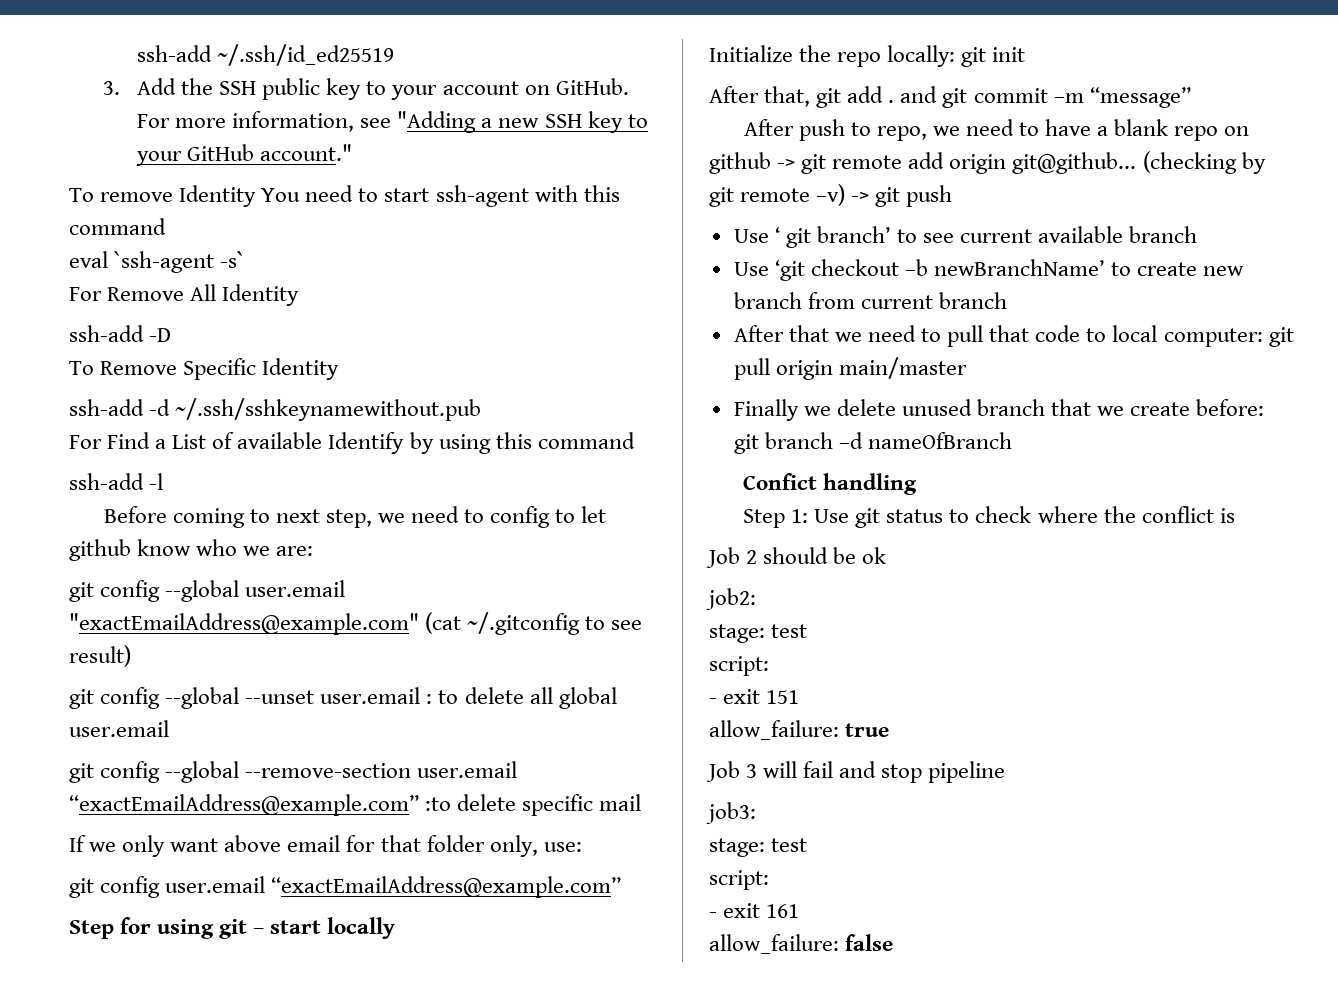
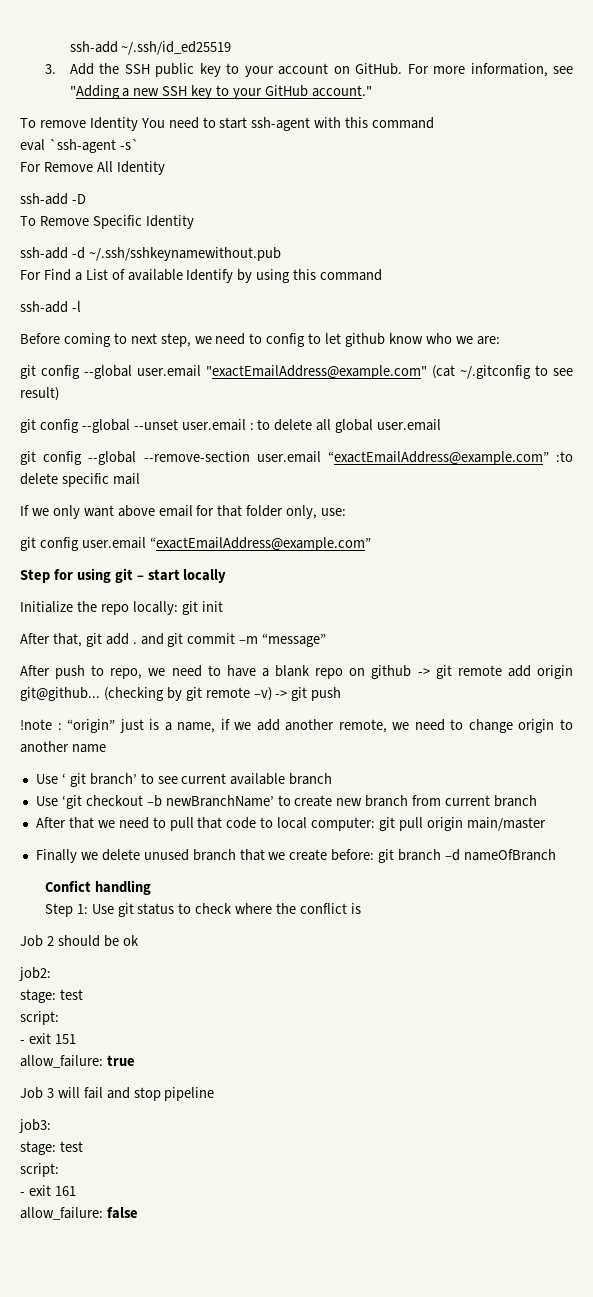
+ !note : “origin” just is a name, if we add another remote, we need to change origin to another name

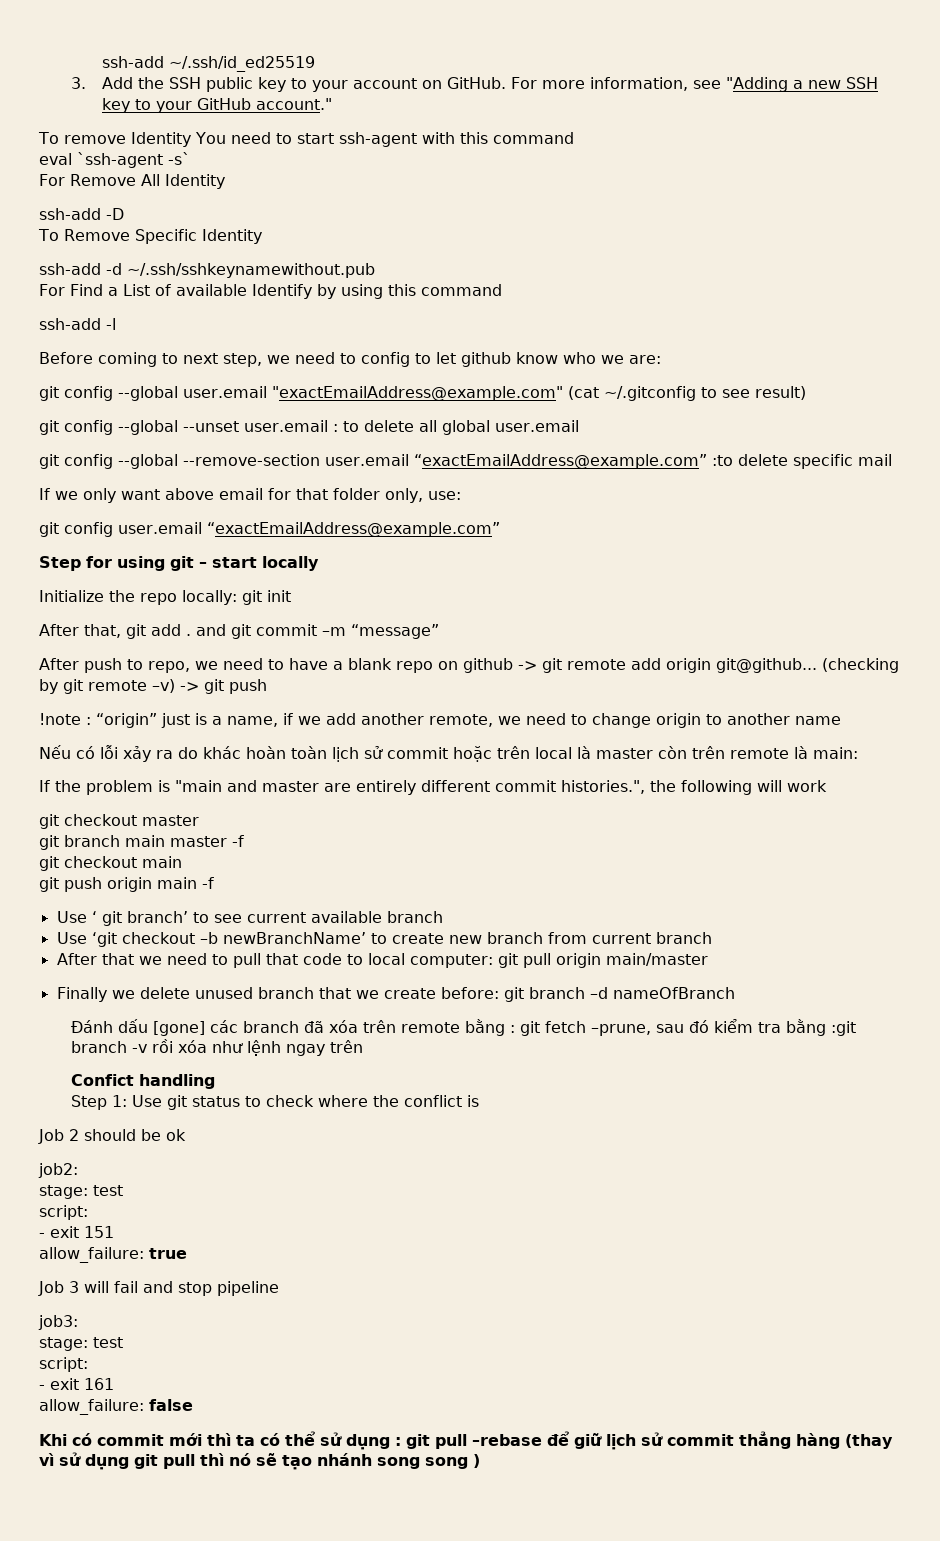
+ Nếu có lỗi xảy ra do khác hoàn toàn lịch sử commit hoặc trên local là master còn trên remote là main:
+ If the problem is "main and master are entirely different commit histories.", the following will work
+ git checkout master
+ git branch main master -f
+ git checkout main
+ git push origin main -f
+ Đánh dấu [gone] các branch đã xóa trên remote bằng : git fetch –prune, sau đó kiểm tra bằng :git branch -v rồi xóa như lệnh ngay trên
+ Khi có commit mới thì ta có thể sử dụng : git pull –rebase để giữ lịch sử commit thẳng hàng (thay vì sử dụng git pull thì nó sẽ tạo nhánh song song )

